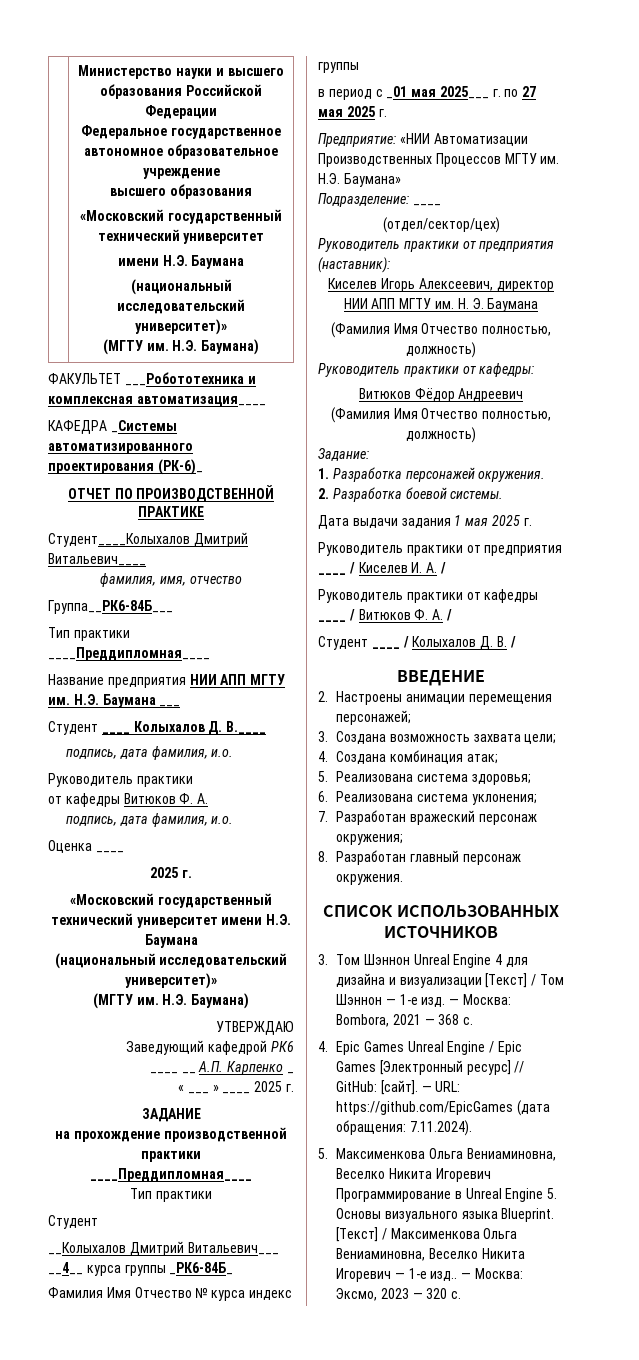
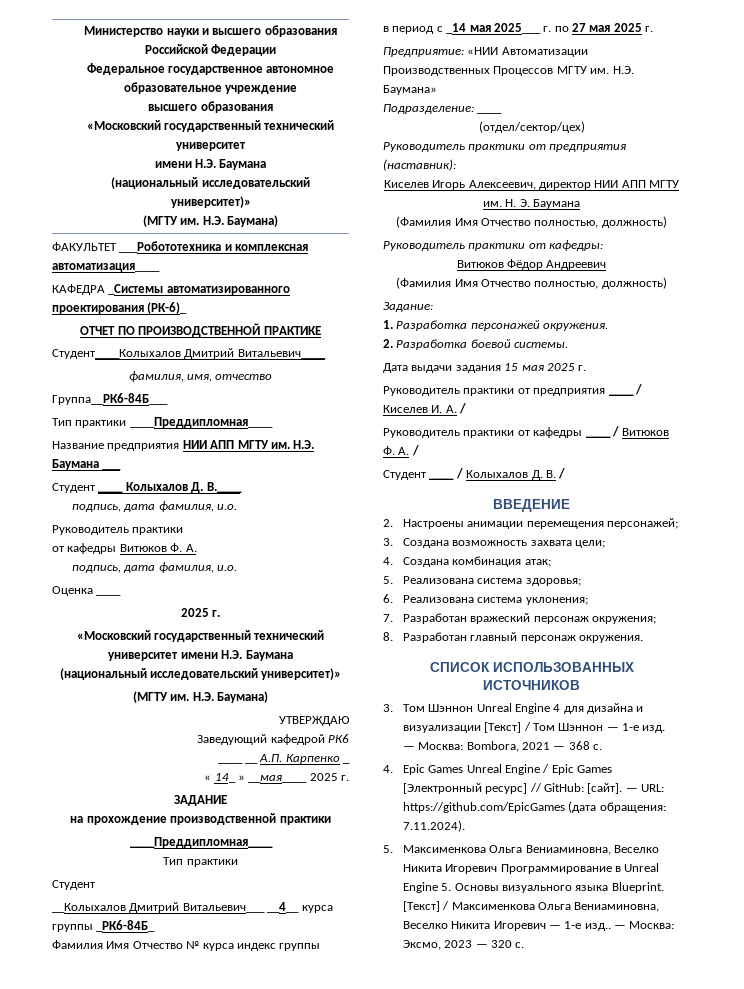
- « ___ » ____ 2025 г.
+ « 14_ » __мая____ 2025 г.
- в период с _01 мая 2025___ г. по 27 мая 2025 г.
+ в период с _14 мая 2025___ г. по 27 мая 2025 г.
- Дата выдачи задания 1 мая 2025 г.
+ Дата выдачи задания 15 мая 2025 г.

